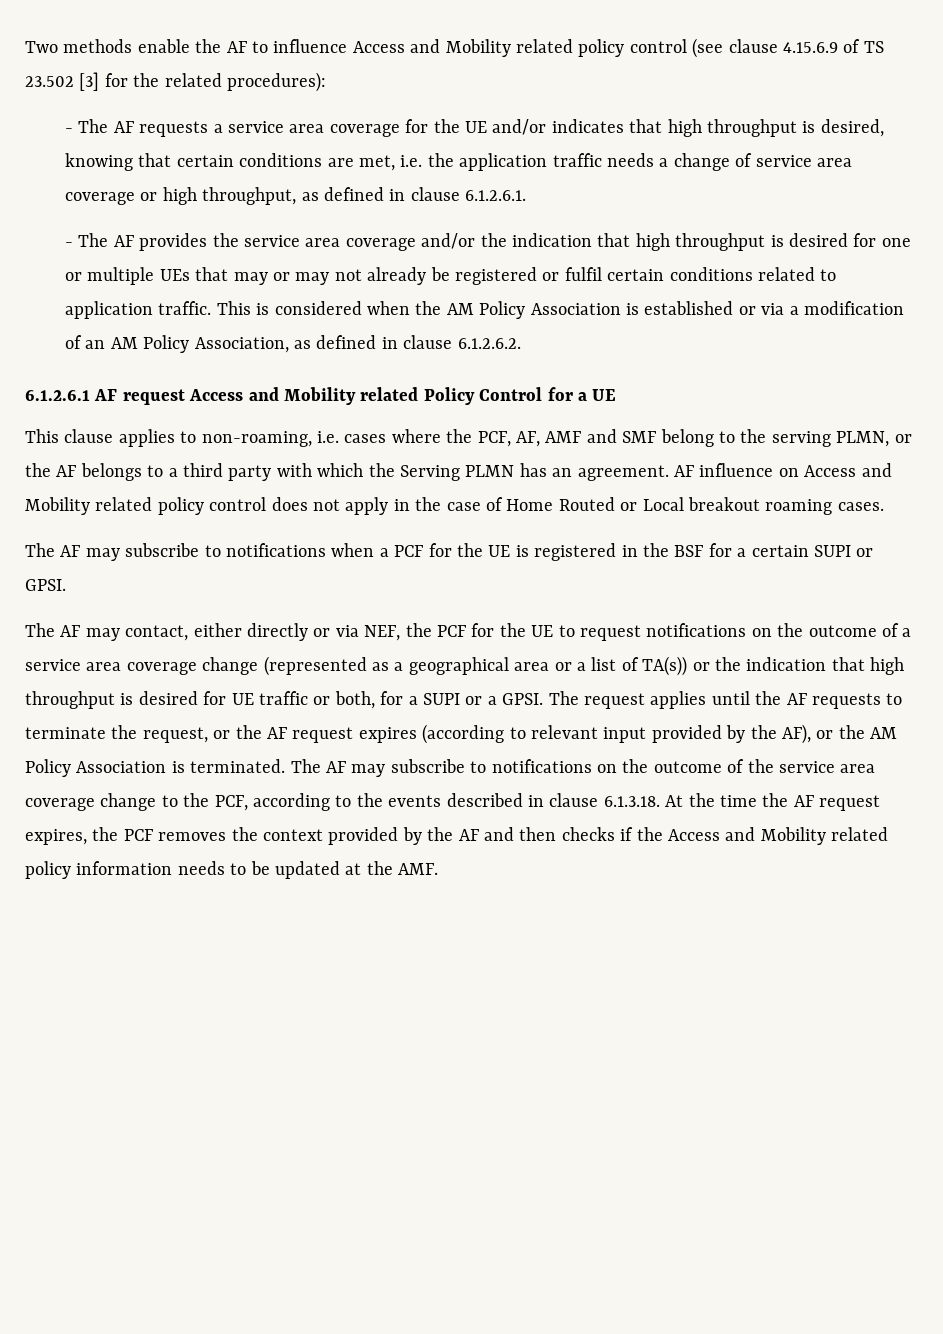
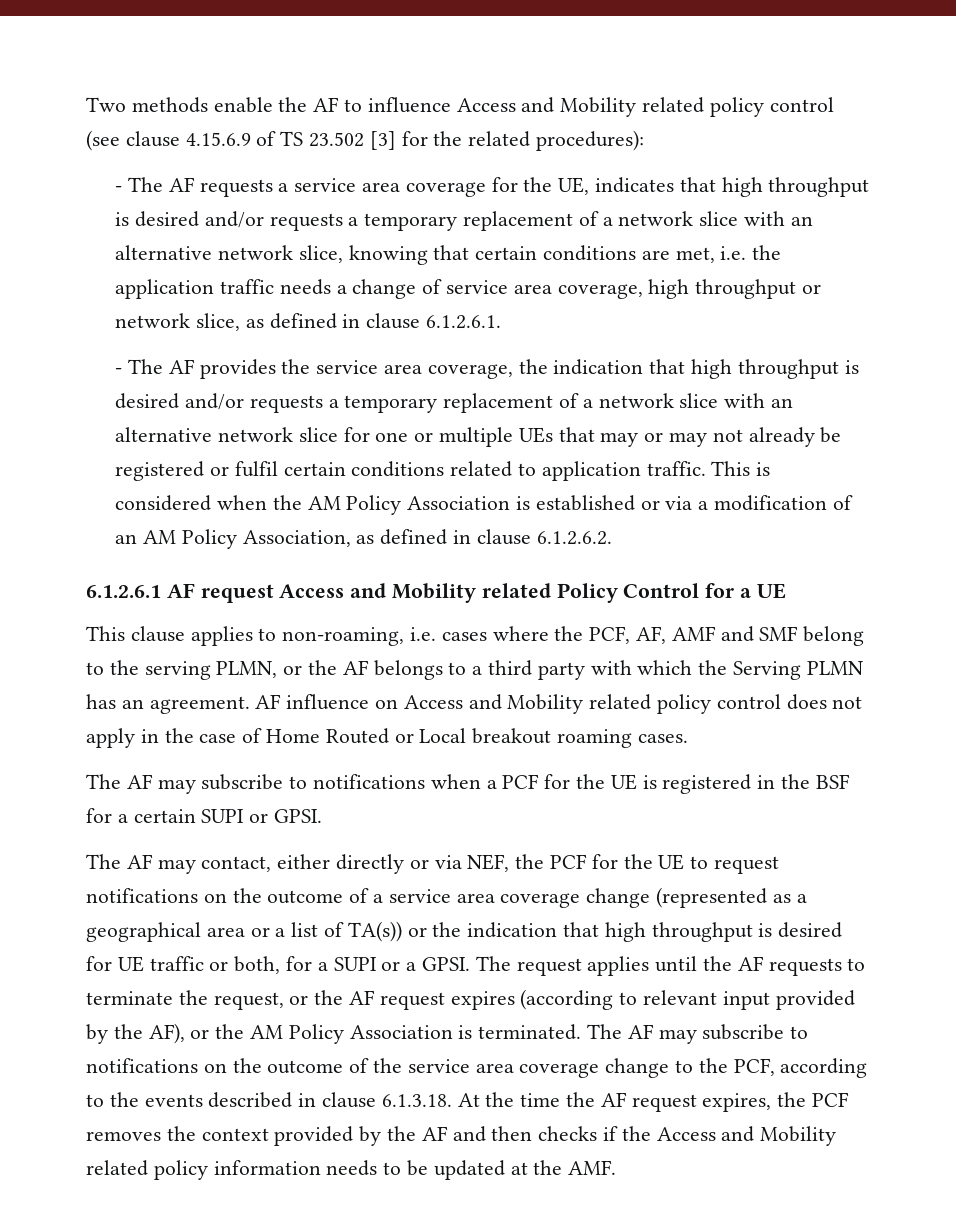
- - The AF requests a service area coverage for the UE and/or indicates that high throughput is desired, knowing that certain conditions are met, i.e. the application traffic needs a change of service area coverage or high throughput, as defined in clause 6.1.2.6.1.
+ - The AF requests a service area coverage for the UE, indicates that high throughput is desired and/or requests a temporary replacement of a network slice with an alternative network slice, knowing that certain conditions are met, i.e. the application traffic needs a change of service area coverage, high throughput or network slice, as defined in clause 6.1.2.6.1.
- - The AF provides the service area coverage and/or the indication that high throughput is desired for one or multiple UEs that may or may not already be registered or fulfil certain conditions related to application traffic.
+ - The AF provides the service area coverage, the indication that high throughput is desired and/or requests a temporary replacement of a network slice with an alternative network slice for one or multiple UEs that may or may not already be registered or fulfil certain conditions related to application traffic.

